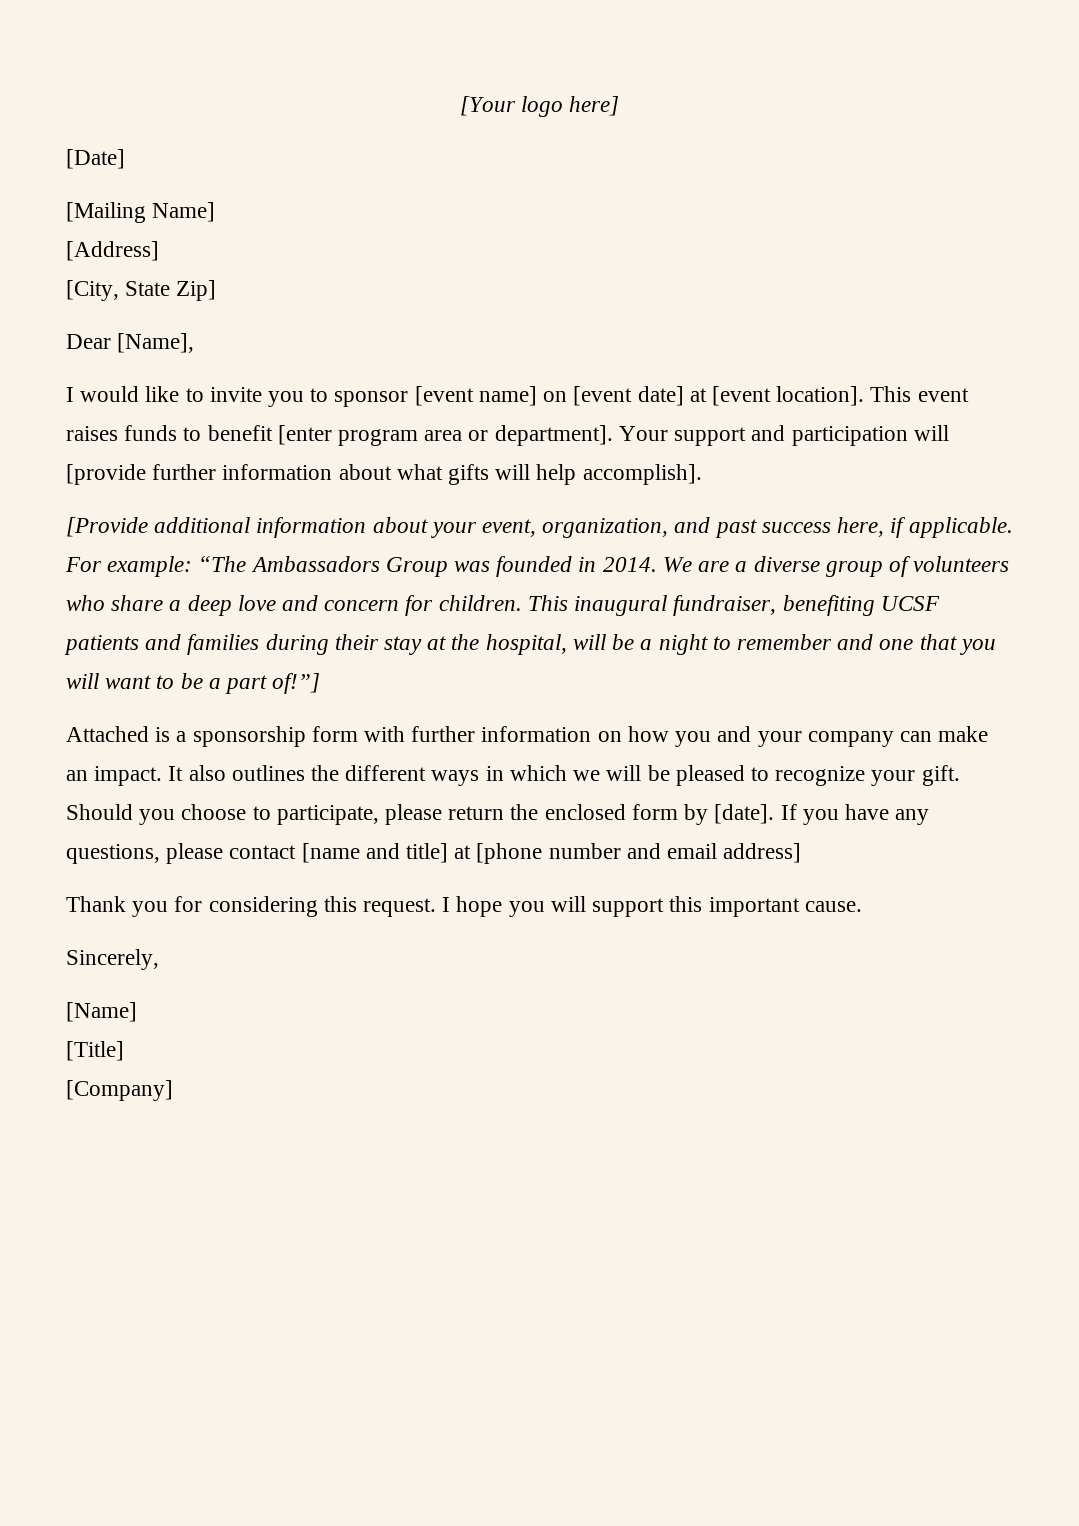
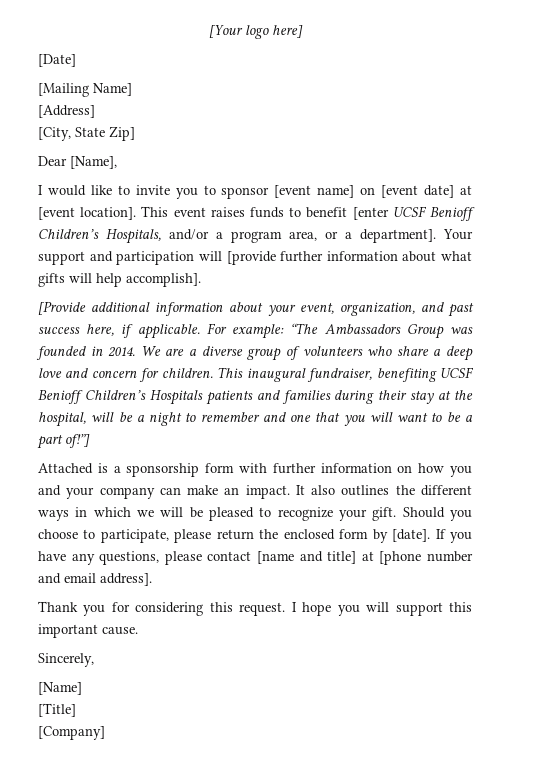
- This event raises funds to benefit [enter program area or department].
+ This event raises funds to benefit [enter UCSF Benioff Children’s Hospitals, and/or a program area, or a department].
- This inaugural fundraiser, benefiting UCSF patients and families during their stay at the hospital, will be a night to remember and one that you will want to be a part of!”]
+ This inaugural fundraiser, benefiting UCSF Benioff Children’s Hospitals patients and families during their stay at the hospital, will be a night to remember and one that you will want to be a part of!”]
- If you have any questions, please contact [name and title] at [phone number and email address]
+ If you have any questions, please contact [name and title] at [phone number and email address].

